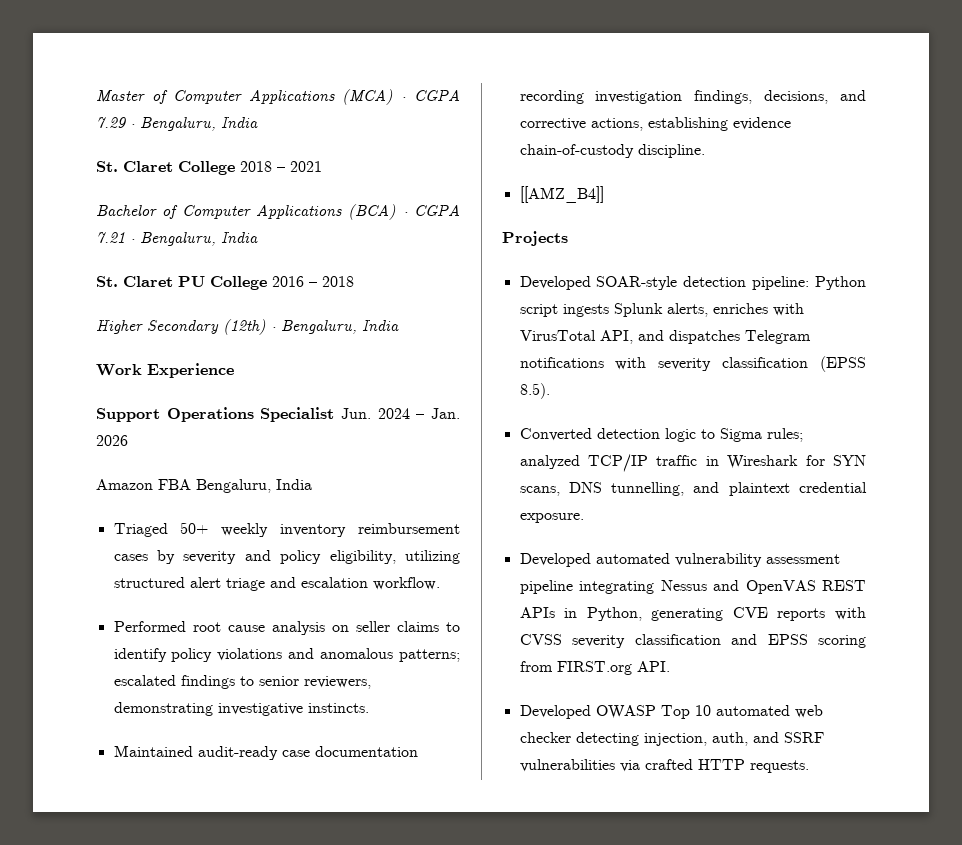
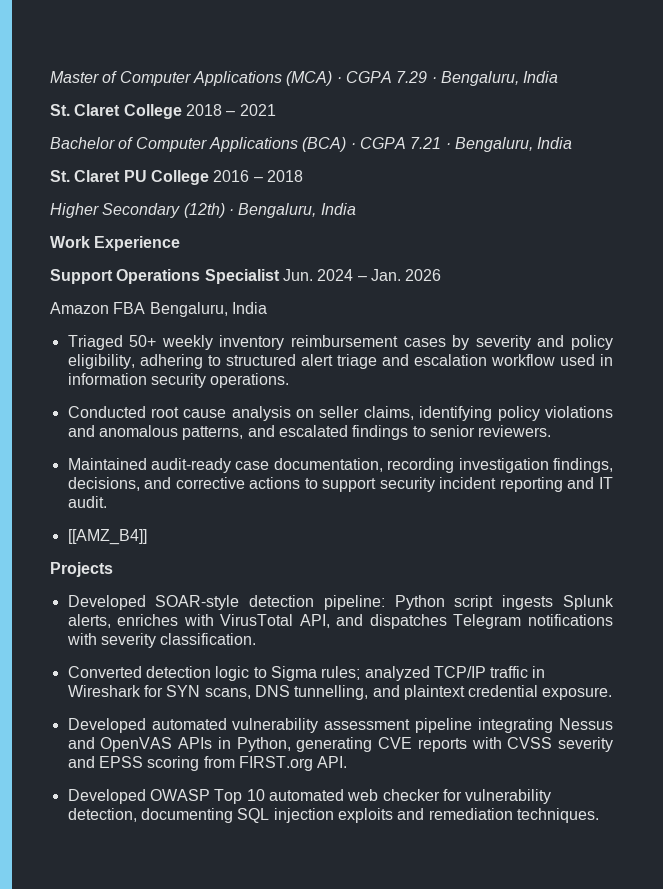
- Triaged 50+ weekly inventory reimbursement cases by severity and policy eligibility, utilizing structured alert triage and escalation workflow.
- Performed root cause analysis on seller claims to identify policy violations and anomalous patterns; escalated findings to senior reviewers, demonstrating investigative instincts.
+ Triaged 50+ weekly inventory reimbursement cases by severity and policy eligibility, adhering to structured alert triage and escalation workflow used in information security operations.
+ Conducted root cause analysis on seller claims, identifying policy violations and anomalous patterns, and escalated findings to senior reviewers.
- Maintained audit-ready case documentation recording investigation findings, decisions, and corrective actions, establishing evidence chain-of-custody discipline.
+ Maintained audit-ready case documentation, recording investigation findings, decisions, and corrective actions to support security incident reporting and IT audit.
- Developed SOAR-style detection pipeline: Python script ingests Splunk alerts, enriches with VirusTotal API, and dispatches Telegram notifications with severity classification (EPSS 8.5).
+ Developed SOAR-style detection pipeline: Python script ingests Splunk alerts, enriches with VirusTotal API, and dispatches Telegram notifications with severity classification.
- Developed automated vulnerability assessment pipeline integrating Nessus and OpenVAS REST APIs in Python, generating CVE reports with CVSS severity classification and EPSS scoring from FIRST.org API.
+ Developed automated vulnerability assessment pipeline integrating Nessus and OpenVAS APIs in Python, generating CVE reports with CVSS severity and EPSS scoring from FIRST.org API.
- Developed OWASP Top 10 automated web checker detecting injection, auth, and SSRF vulnerabilities via crafted HTTP requests.
+ Developed OWASP Top 10 automated web checker for vulnerability detection, documenting SQL injection exploits and remediation techniques.

